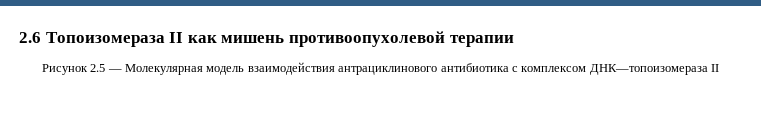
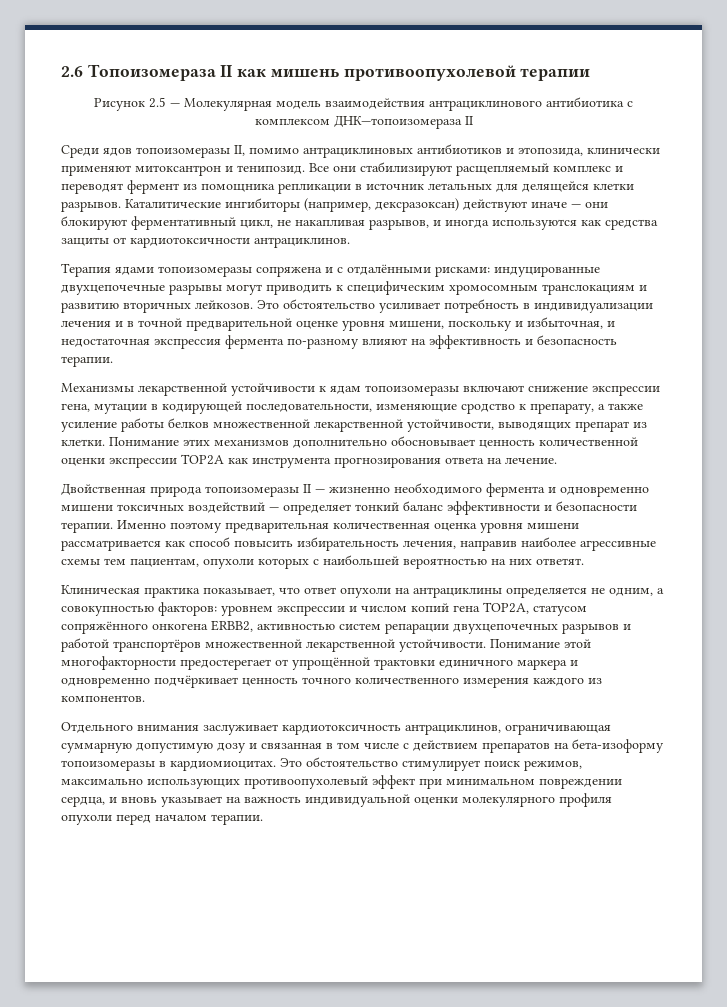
+ Среди ядов топоизомеразы II, помимо антрациклиновых антибиотиков и этопозида, клинически применяют митоксантрон и тенипозид. Все они стабилизируют расщепляемый комплекс и переводят фермент из помощника репликации в источник летальных для делящейся клетки разрывов. Каталитические ингибиторы (например, дексразоксан) действуют иначе — они блокируют ферментативный цикл, не накапливая разрывов, и иногда используются как средства защиты от кардиотоксичности антрациклинов.
+ Терапия ядами топоизомеразы сопряжена и с отдалёнными рисками: индуцированные двухцепочечные разрывы могут приводить к специфическим хромосомным транслокациям и развитию вторичных лейкозов. Это обстоятельство усиливает потребность в индивидуализации лечения и в точной предварительной оценке уровня мишени, поскольку и избыточная, и недостаточная экспрессия фермента по-разному влияют на эффективность и безопасность терапии.
+ Механизмы лекарственной устойчивости к ядам топоизомеразы включают снижение экспрессии гена, мутации в кодирующей последовательности, изменяющие сродство к препарату, а также усиление работы белков множественной лекарственной устойчивости, выводящих препарат из клетки. Понимание этих механизмов дополнительно обосновывает ценность количественной оценки экспрессии TOP2A как инструмента прогнозирования ответа на лечение.
+ Двойственная природа топоизомеразы II — жизненно необходимого фермента и одновременно мишени токсичных воздействий — определяет тонкий баланс эффективности и безопасности терапии. Именно поэтому предварительная количественная оценка уровня мишени рассматривается как способ повысить избирательность лечения, направив наиболее агрессивные схемы тем пациентам, опухоли которых с наибольшей вероятностью на них ответят.
+ Клиническая практика показывает, что ответ опухоли на антрациклины определяется не одним, а совокупностью факторов: уровнем экспрессии и числом копий гена TOP2A, статусом сопряжённого онкогена ERBB2, активностью систем репарации двухцепочечных разрывов и работой транспортёров множественной лекарственной устойчивости. Понимание этой многофакторности предостерегает от упрощённой трактовки единичного маркера и одновременно подчёркивает ценность точного количественного измерения каждого из компонентов.
+ Отдельного внимания заслуживает кардиотоксичность антрациклинов, ограничивающая суммарную допустимую дозу и связанная в том числе с действием препаратов на бета-изоформу топоизомеразы в кардиомиоцитах. Это обстоятельство стимулирует поиск режимов, максимально использующих противоопухолевый эффект при минимальном повреждении сердца, и вновь указывает на важность индивидуальной оценки молекулярного профиля опухоли перед началом терапии.

